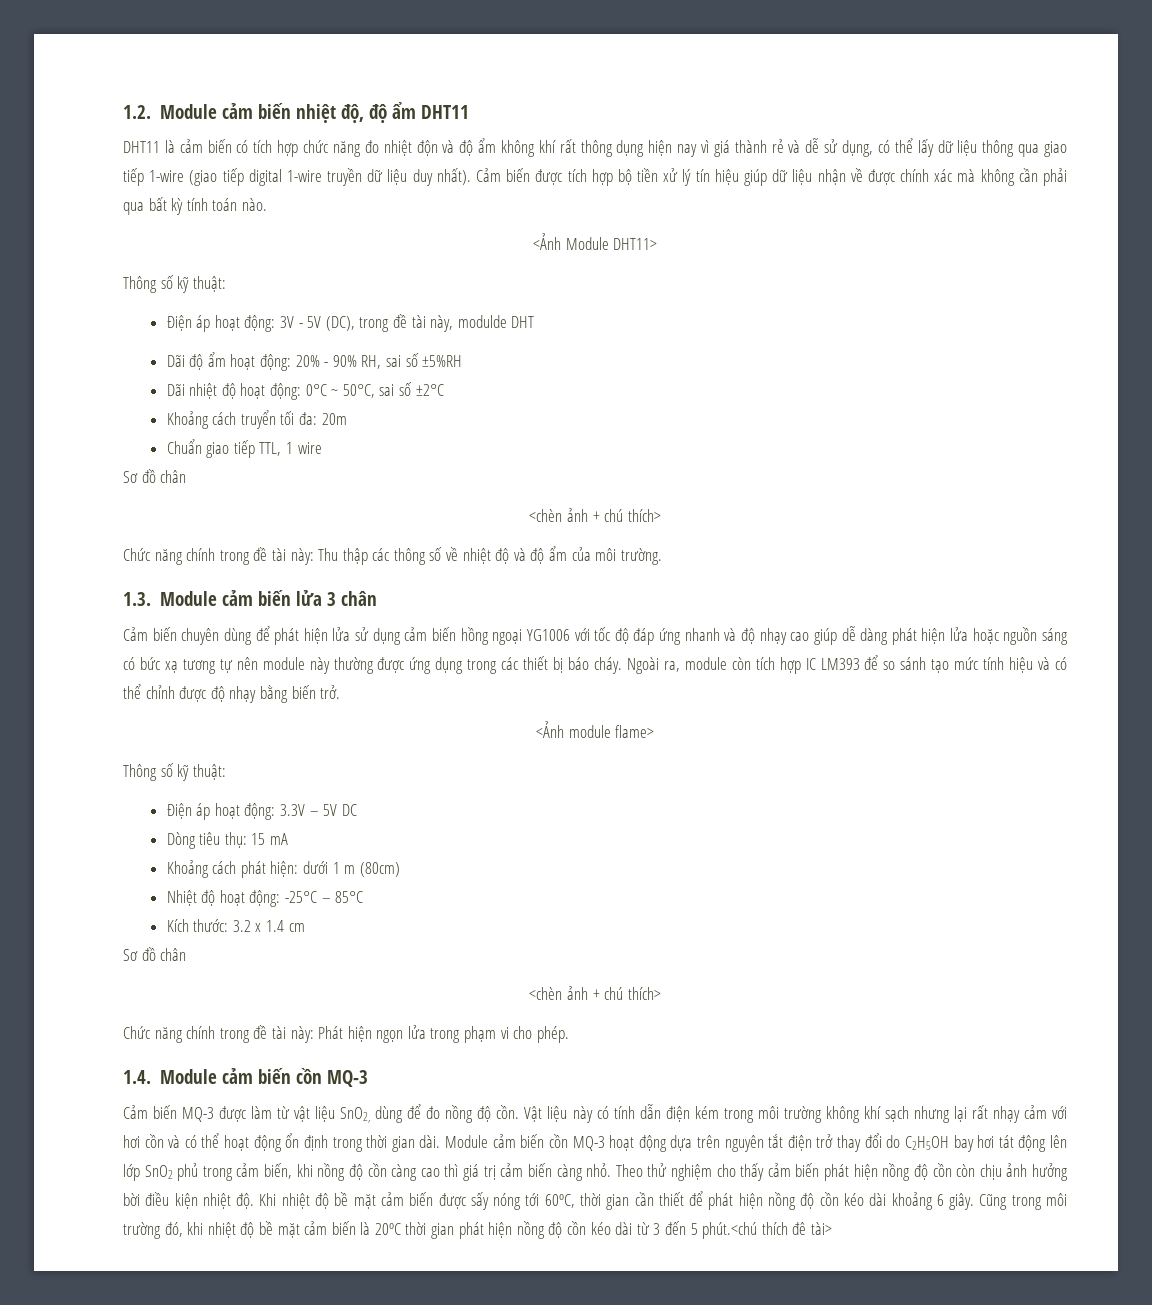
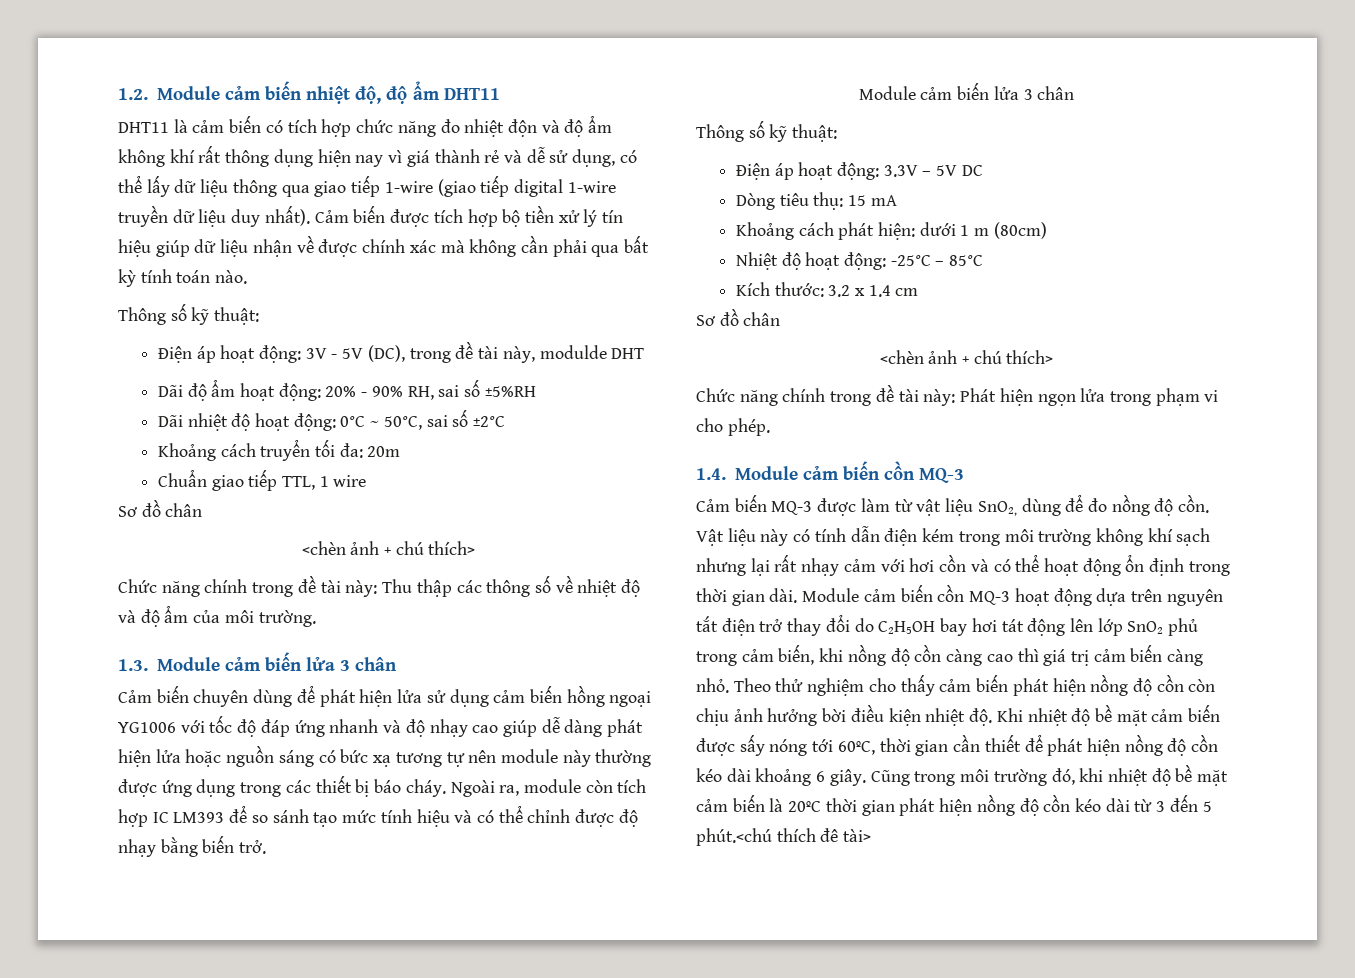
- <Ảnh Module DHT11>
  Ngoài ra, module còn tích hợp IC LM393 để so sánh tạo mức tính hiệu và có thể chỉnh được độ nhạy bằng biến trở.
- <Ảnh module flame>
+ Module cảm biến lửa 3 chân

